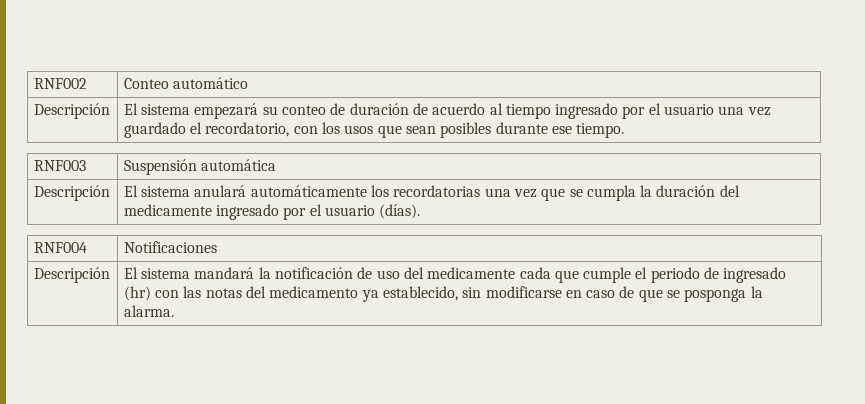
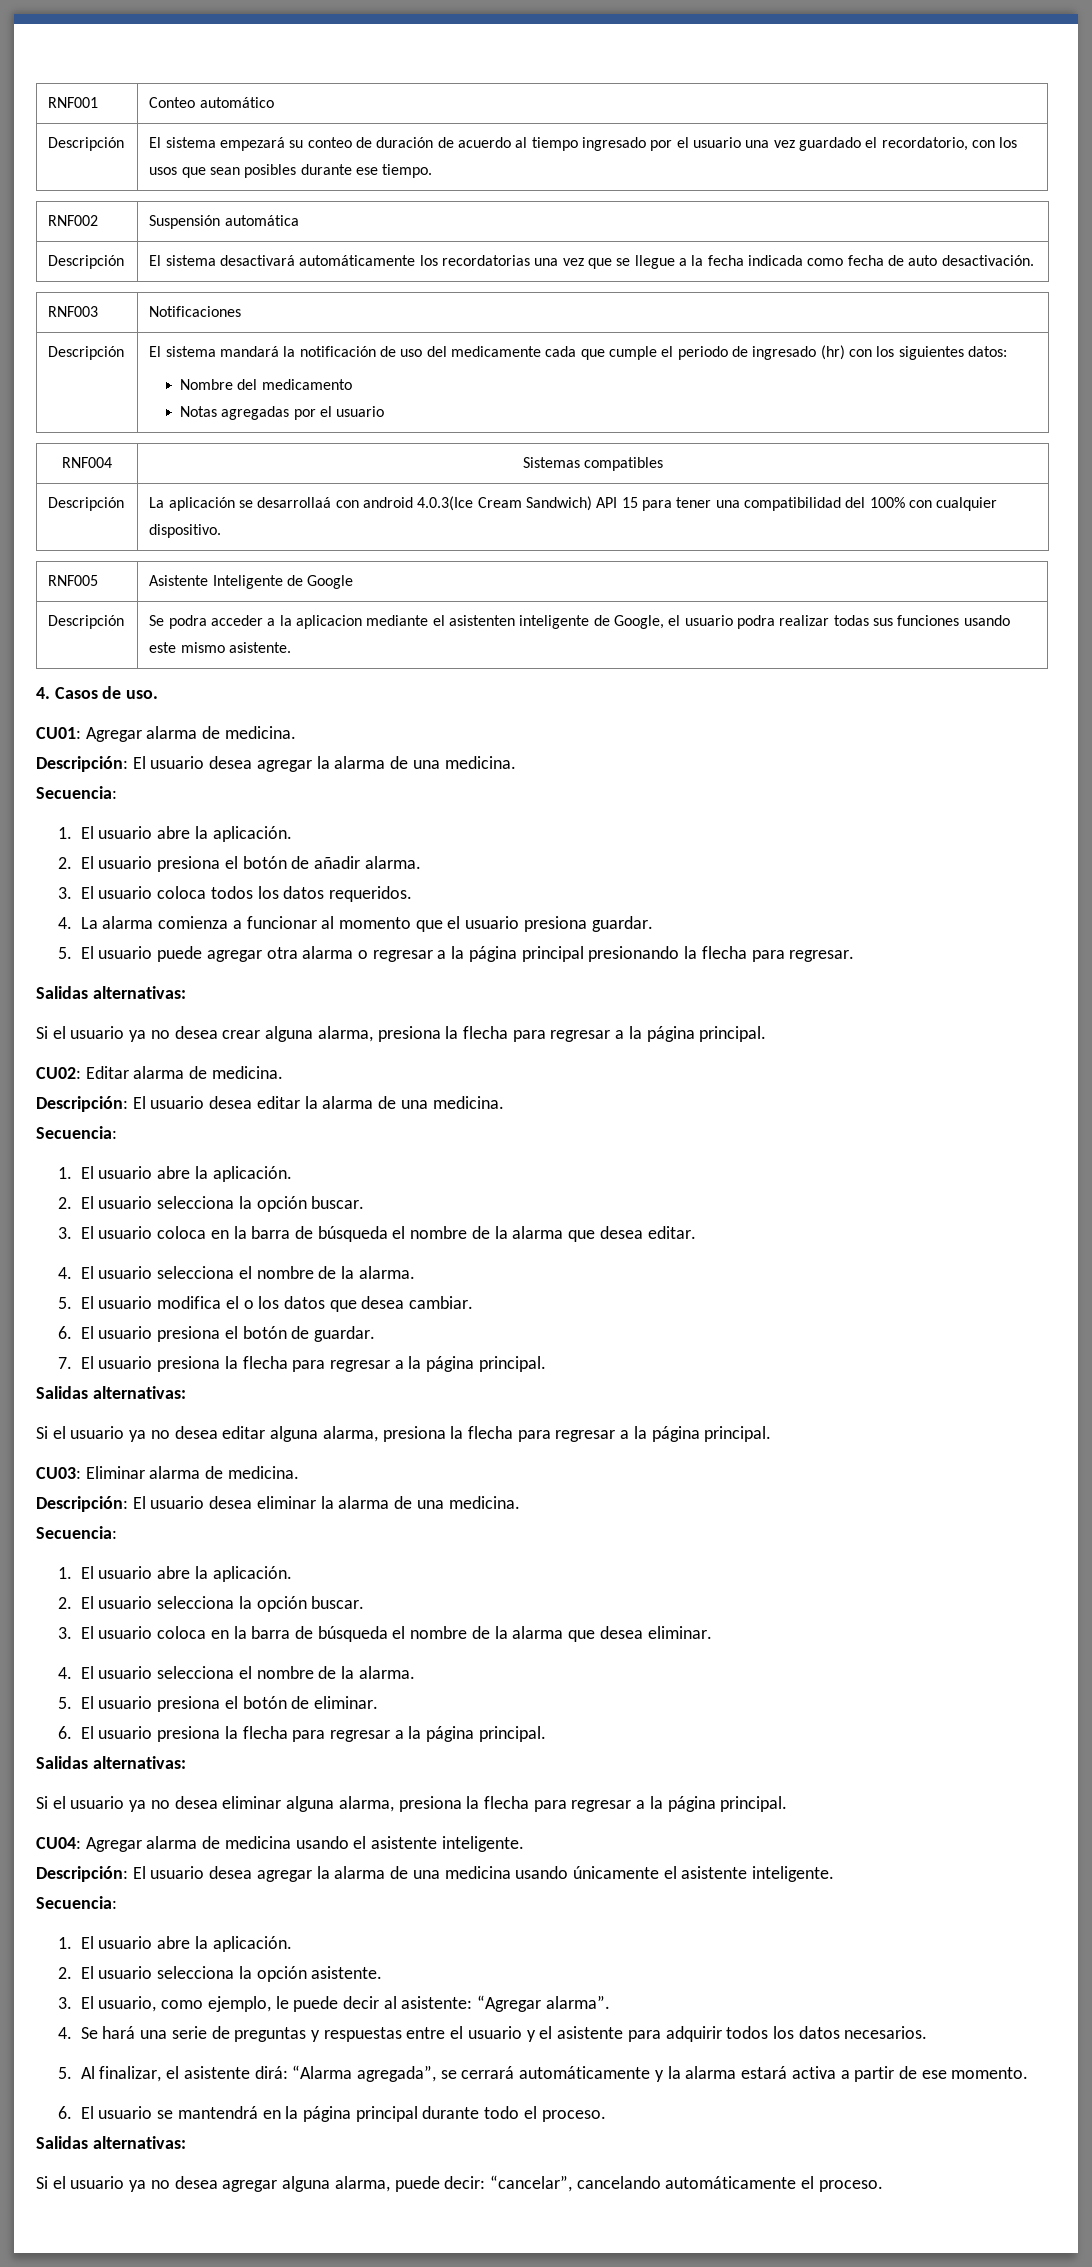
- RNF002 | Conteo automático
+ RNF001 | Conteo automático
- RNF003 | Suspensión automática
+ RNF002 | Suspensión automática
- Descripción | El sistema anulará automáticamente los recordatorias una vez que se cumpla la duración del medicamente ingresado por el usuario (días).
- RNF004 | Notificaciones
+ Descripción | El sistema desactivará automáticamente los recordatorias una vez que se llegue a la fecha indicada como fecha de auto desactivación.
+ RNF003 | Notificaciones
- Descripción | El sistema mandará la notificación de uso del medicamente cada que cumple el periodo de ingresado (hr) con las notas del medicamento ya establecido, sin modificarse en caso de que se posponga la alarma.
+ Descripción | El sistema mandará la notificación de uso del medicamente cada que cumple el periodo de ingresado (hr) con los siguientes datos:
+ Nombre del medicamento
+ Notas agregadas por el usuario
+ RNF004 | Sistemas compatibles
+ Descripción | La aplicación se desarrollaá con android 4.0.3(Ice Cream Sandwich) API 15 para tener una compatibilidad del 100% con cualquier dispositivo.
+ RNF005 | Asistente Inteligente de Google
+ Descripción | Se podra acceder a la aplicacion mediante el asistenten inteligente de Google, el usuario podra realizar todas sus funciones usando este mismo asistente.
+ 4. Casos de uso.
+ CU01: Agregar alarma de medicina.
+ Descripción: El usuario desea agregar la alarma de una medicina.
+ Secuencia:
+ 1. El usuario abre la aplicación.
+ 2. El usuario presiona el botón de añadir alarma.
+ 3. El usuario coloca todos los datos requeridos.
+ 4. La alarma comienza a funcionar al momento que el usuario presiona guardar.
+ 5. El usuario puede agregar otra alarma o regresar a la página principal presionando la flecha para regresar.
+ Salidas alternativas:
+ Si el usuario ya no desea crear alguna alarma, presiona la flecha para regresar a la página principal.
+ CU02: Editar alarma de medicina.
+ Descripción: El usuario desea editar la alarma de una medicina.
+ Secuencia:
+ 1. El usuario abre la aplicación.
+ 2. El usuario selecciona la opción buscar.
+ 3. El usuario coloca en la barra de búsqueda el nombre de la alarma que desea editar.
+ 4. El usuario selecciona el nombre de la alarma.
+ 5. El usuario modifica el o los datos que desea cambiar.
+ 6. El usuario presiona el botón de guardar.
+ 7. El usuario presiona la flecha para regresar a la página principal.
+ Salidas alternativas:
+ Si el usuario ya no desea editar alguna alarma, presiona la flecha para regresar a la página principal.
+ CU03: Eliminar alarma de medicina.
+ Descripción: El usuario desea eliminar la alarma de una medicina.
+ Secuencia:
+ 1. El usuario abre la aplicación.
+ 2. El usuario selecciona la opción buscar.
+ 3. El usuario coloca en la barra de búsqueda el nombre de la alarma que desea eliminar.
+ 4. El usuario selecciona el nombre de la alarma.
+ 5. El usuario presiona el botón de eliminar.
+ 6. El usuario presiona la flecha para regresar a la página principal.
+ Salidas alternativas:
+ Si el usuario ya no desea eliminar alguna alarma, presiona la flecha para regresar a la página principal.
+ CU04: Agregar alarma de medicina usando el asistente inteligente.
+ Descripción: El usuario desea agregar la alarma de una medicina usando únicamente el asistente inteligente.
+ Secuencia:
+ 1. El usuario abre la aplicación.
+ 2. El usuario selecciona la opción asistente.
+ 3. El usuario, como ejemplo, le puede decir al asistente: “Agregar alarma”.
+ 4. Se hará una serie de preguntas y respuestas entre el usuario y el asistente para adquirir todos los datos necesarios.
+ 5. Al finalizar, el asistente dirá: “Alarma agregada”, se cerrará automáticamente y la alarma estará activa a partir de ese momento.
+ 6. El usuario se mantendrá en la página principal durante todo el proceso.
+ Salidas alternativas:
+ Si el usuario ya no desea agregar alguna alarma, puede decir: “cancelar”, cancelando automáticamente el proceso.

